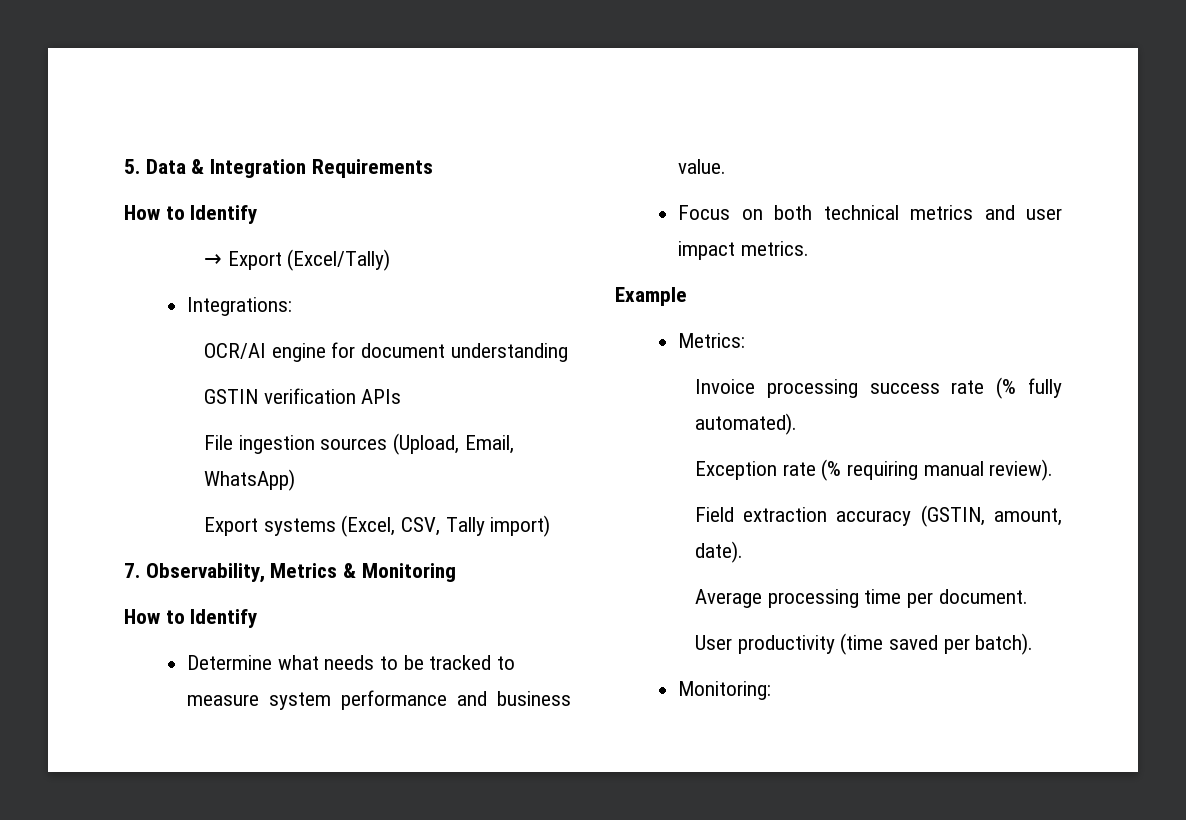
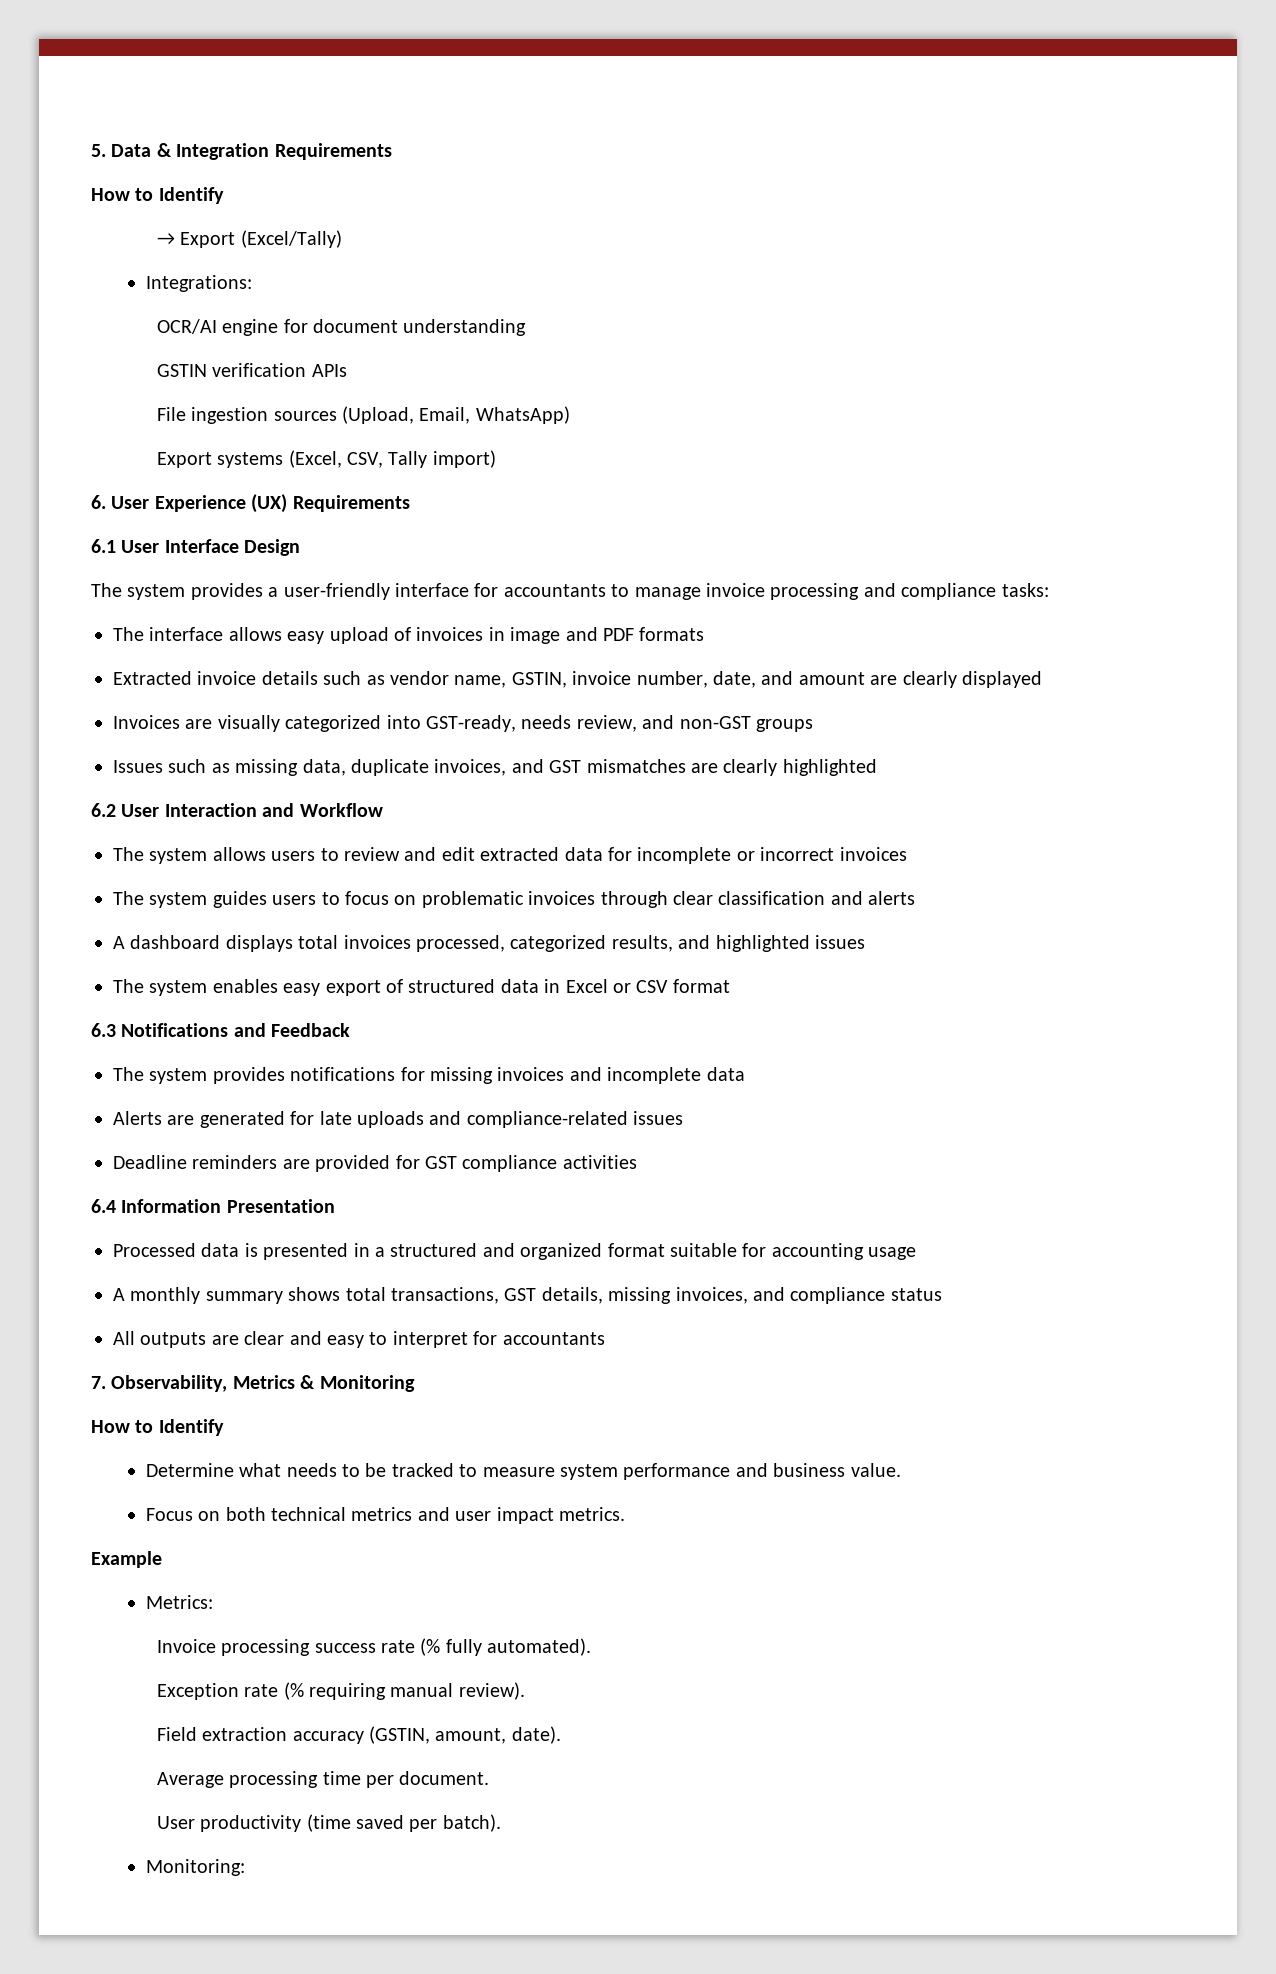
+ 6. User Experience (UX) Requirements
+ 6.1 User Interface Design
+ The system provides a user-friendly interface for accountants to manage invoice processing and compliance tasks:
+ The interface allows easy upload of invoices in image and PDF formats
+ Extracted invoice details such as vendor name, GSTIN, invoice number, date, and amount are clearly displayed
+ Invoices are visually categorized into GST-ready, needs review, and non-GST groups
+ Issues such as missing data, duplicate invoices, and GST mismatches are clearly highlighted
+ 6.2 User Interaction and Workflow
+ The system allows users to review and edit extracted data for incomplete or incorrect invoices
+ The system guides users to focus on problematic invoices through clear classification and alerts
+ A dashboard displays total invoices processed, categorized results, and highlighted issues
+ The system enables easy export of structured data in Excel or CSV format
+ 6.3 Notifications and Feedback
+ The system provides notifications for missing invoices and incomplete data
+ Alerts are generated for late uploads and compliance-related issues
+ Deadline reminders are provided for GST compliance activities
+ 6.4 Information Presentation
+ Processed data is presented in a structured and organized format suitable for accounting usage
+ A monthly summary shows total transactions, GST details, missing invoices, and compliance status
+ All outputs are clear and easy to interpret for accountants

